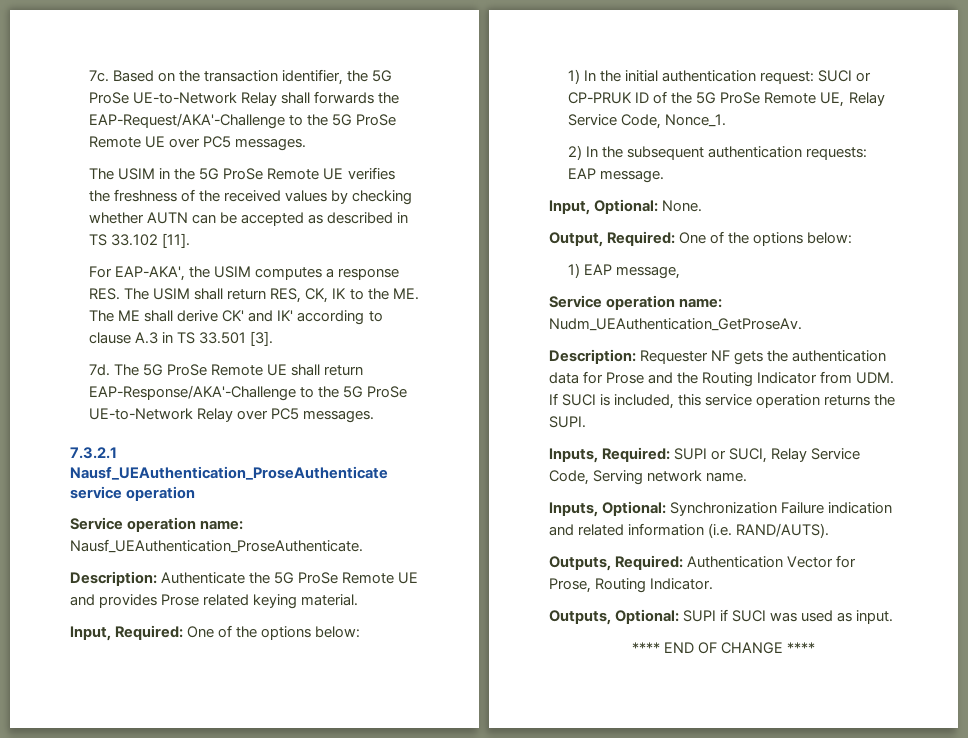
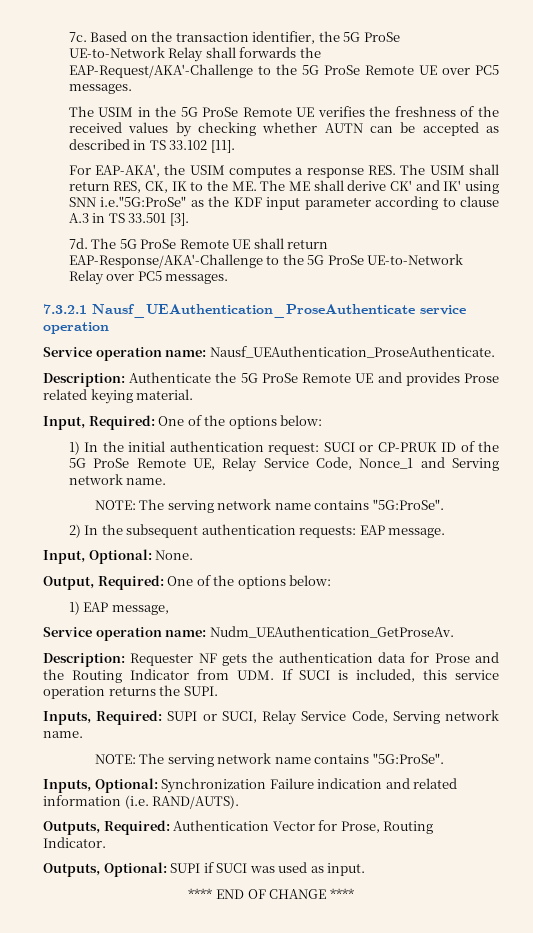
- For EAP-AKA', the USIM computes a response RES. The USIM shall return RES, CK, IK to the ME. The ME shall derive CK' and IK' according to clause A.3 in TS 33.501 [3].
+ For EAP-AKA', the USIM computes a response RES. The USIM shall return RES, CK, IK to the ME. The ME shall derive CK' and IK' using SNN i.e."5G:ProSe" as the KDF input parameter according to clause A.3 in TS 33.501 [3].
- 1) In the initial authentication request: SUCI or CP-PRUK ID of the 5G ProSe Remote UE, Relay Service Code, Nonce_1.
+ 1) In the initial authentication request: SUCI or CP-PRUK ID of the 5G ProSe Remote UE, Relay Service Code, Nonce_1 and Serving network name.
+ NOTE: The serving network name contains "5G:ProSe".
  Inputs, Required: SUPI or SUCI, Relay Service Code, Serving network name.
+ NOTE: The serving network name contains "5G:ProSe".

